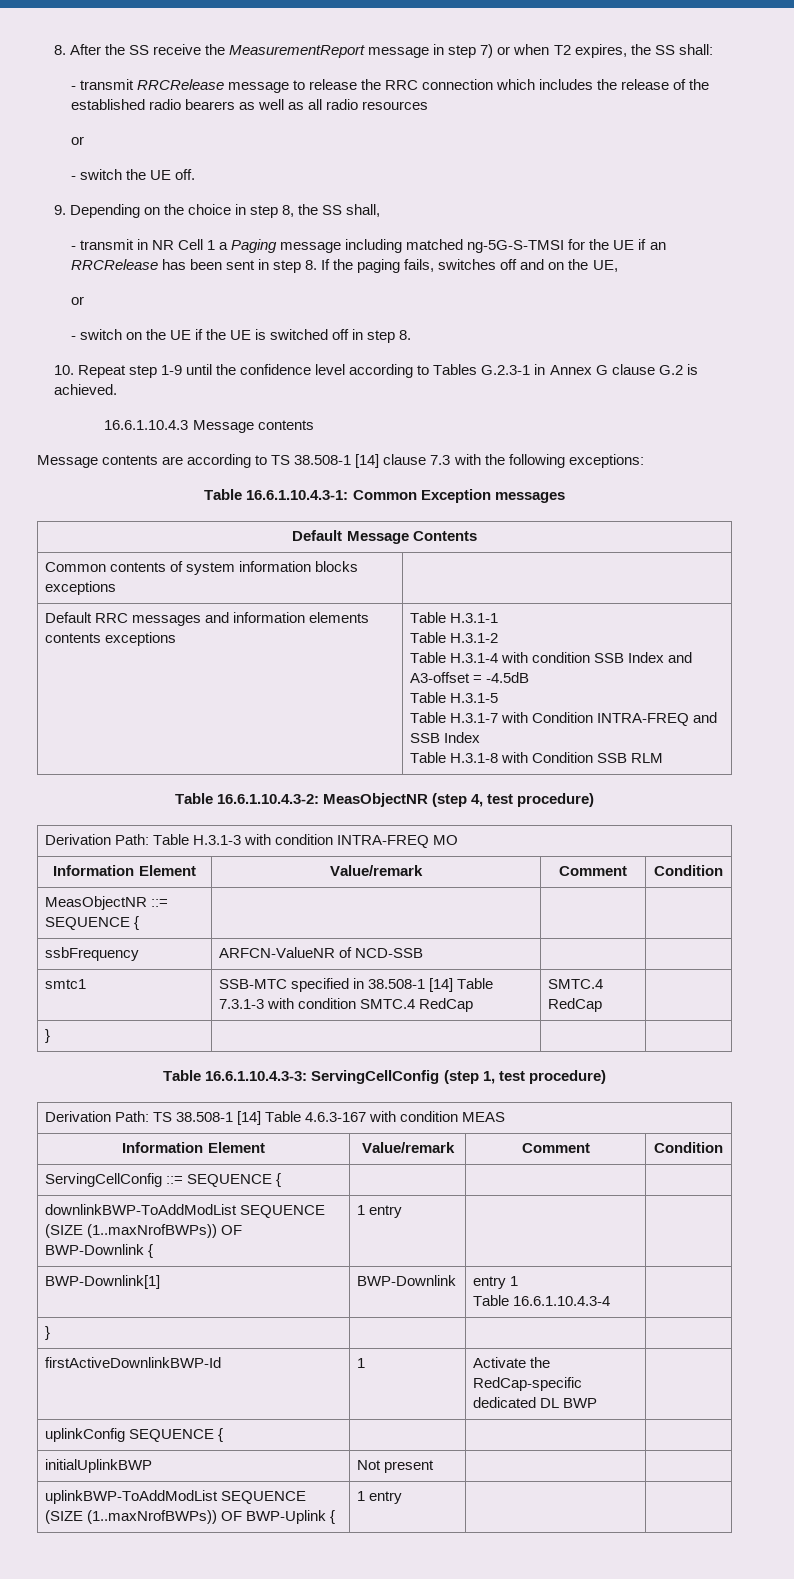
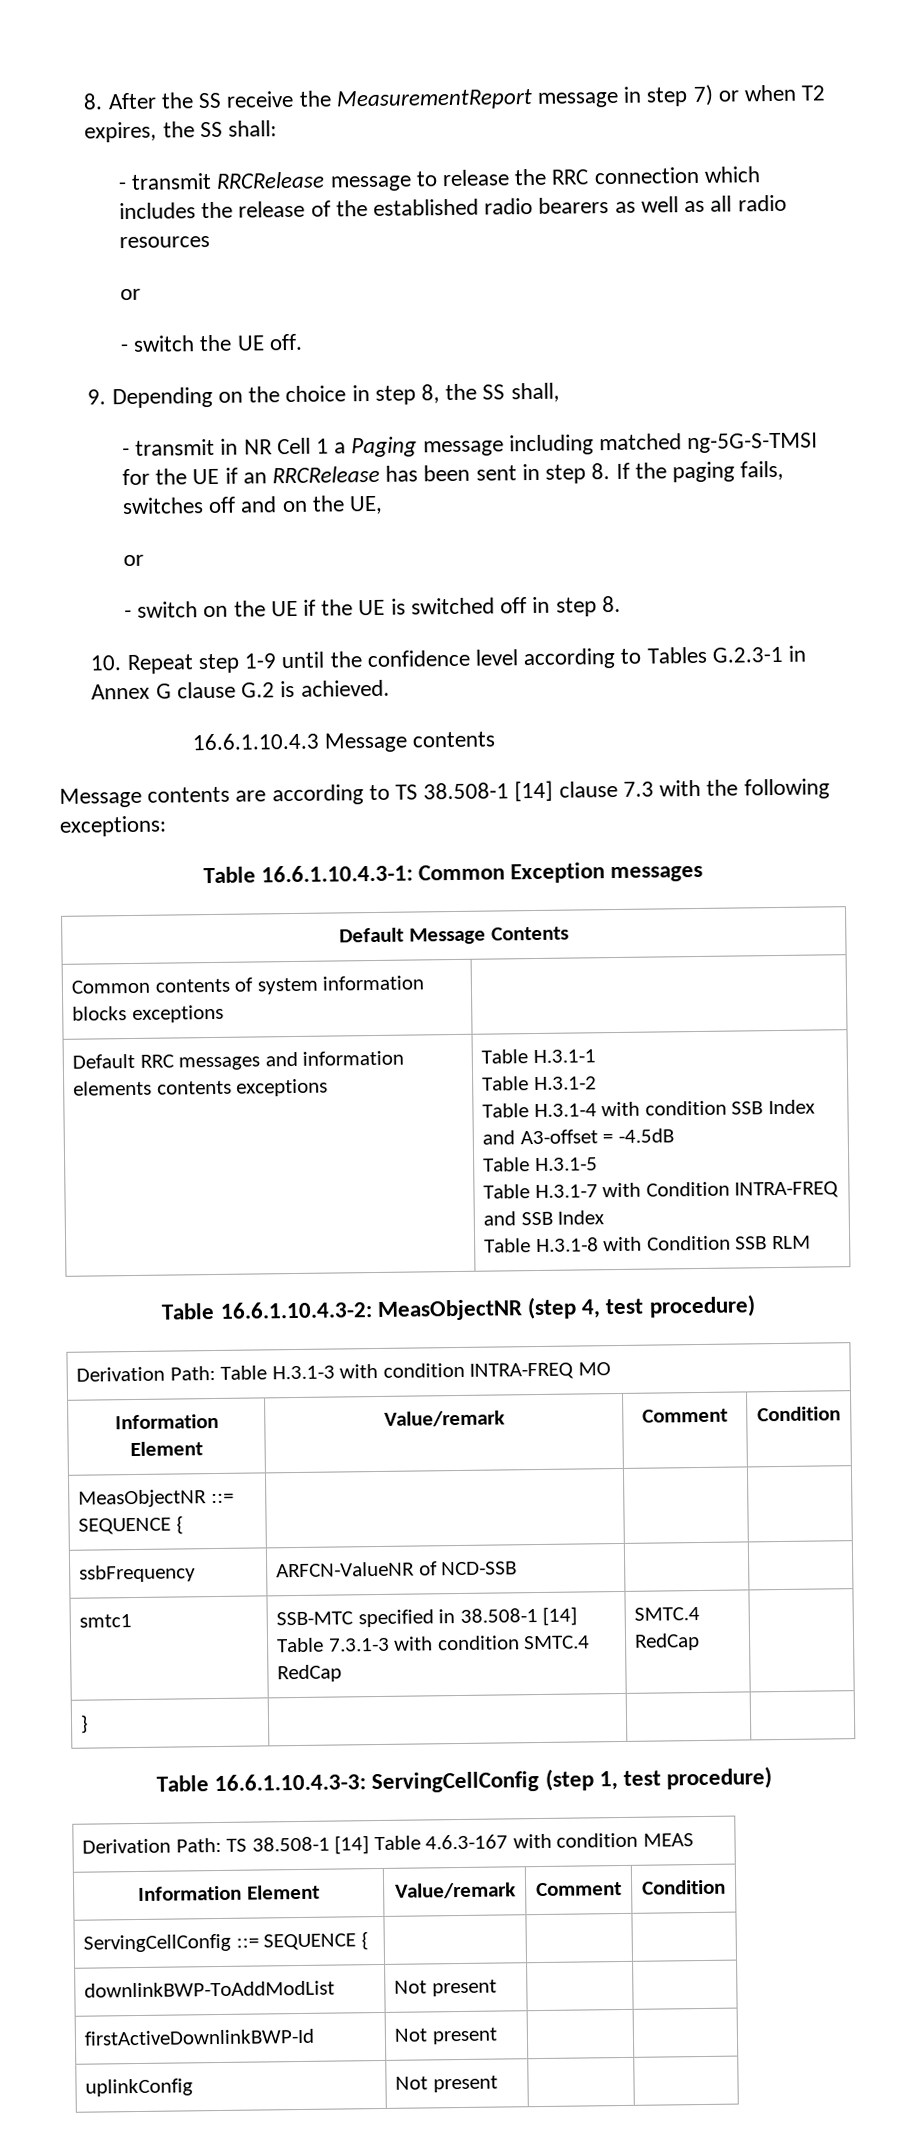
- downlinkBWP-ToAddModList SEQUENCE (SIZE (1..maxNrofBWPs)) OF BWP-Downlink { | 1 entry | |
- BWP-Downlink[1] | BWP-Downlink | entry 1
- Table 16.6.1.10.4.3-4 |
- } | | |
- firstActiveDownlinkBWP-Id | 1 | Activate the RedCap-specific dedicated DL BWP |
- uplinkConfig SEQUENCE { | | |
- initialUplinkBWP | Not present | |
- uplinkBWP-ToAddModList SEQUENCE (SIZE (1..maxNrofBWPs)) OF BWP-Uplink { | 1 entry | |
+ downlinkBWP-ToAddModList | Not present | |
+ firstActiveDownlinkBWP-Id | Not present | |
+ uplinkConfig | Not present | |

